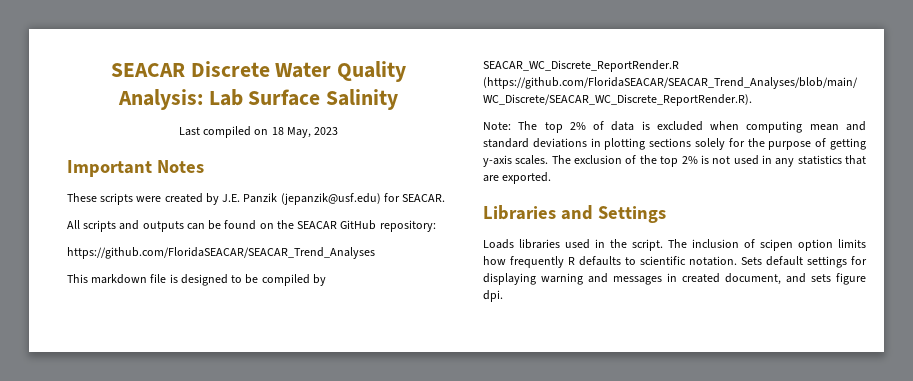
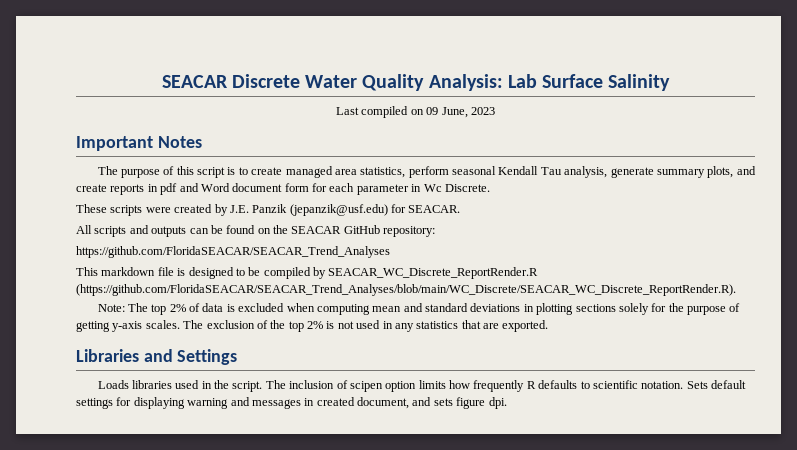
- Last compiled on 18 May, 2023
+ Last compiled on 09 June, 2023
+ The purpose of this script is to create managed area statistics, perform seasonal Kendall Tau analysis, generate summary plots, and create reports in pdf and Word document form for each parameter in Wc Discrete.

